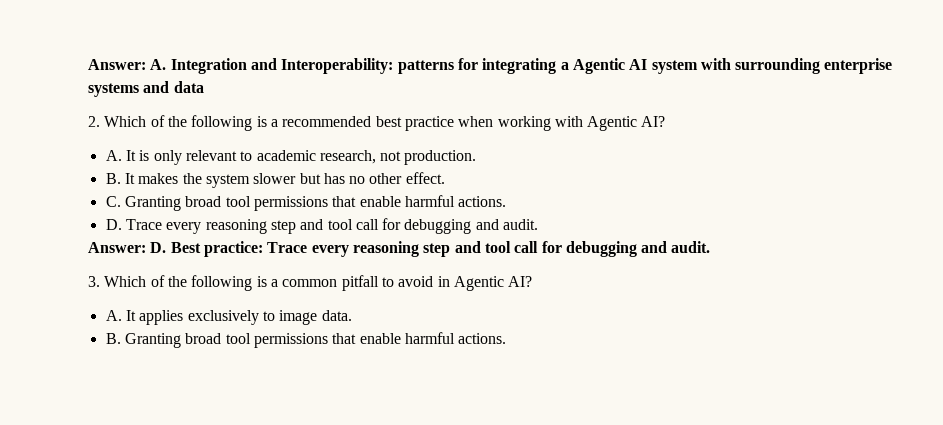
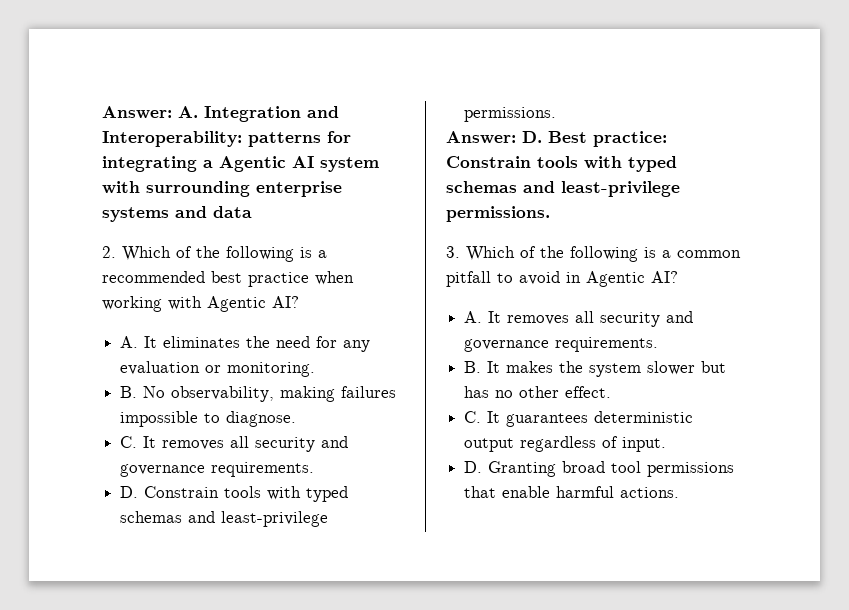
- A. It is only relevant to academic research, not production.
- B. It makes the system slower but has no other effect.
- C. Granting broad tool permissions that enable harmful actions.
- D. Trace every reasoning step and tool call for debugging and audit.
- Answer: D. Best practice: Trace every reasoning step and tool call for debugging and audit.
+ A. It eliminates the need for any evaluation or monitoring.
+ B. No observability, making failures impossible to diagnose.
+ C. It removes all security and governance requirements.
+ D. Constrain tools with typed schemas and least-privilege permissions.
+ Answer: D. Best practice: Constrain tools with typed schemas and least-privilege permissions.
- A. It applies exclusively to image data.
- B. Granting broad tool permissions that enable harmful actions.
+ A. It removes all security and governance requirements.
+ B. It makes the system slower but has no other effect.
+ C. It guarantees deterministic output regardless of input.
+ D. Granting broad tool permissions that enable harmful actions.

